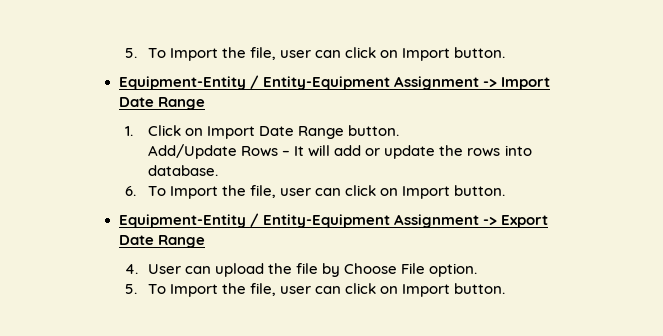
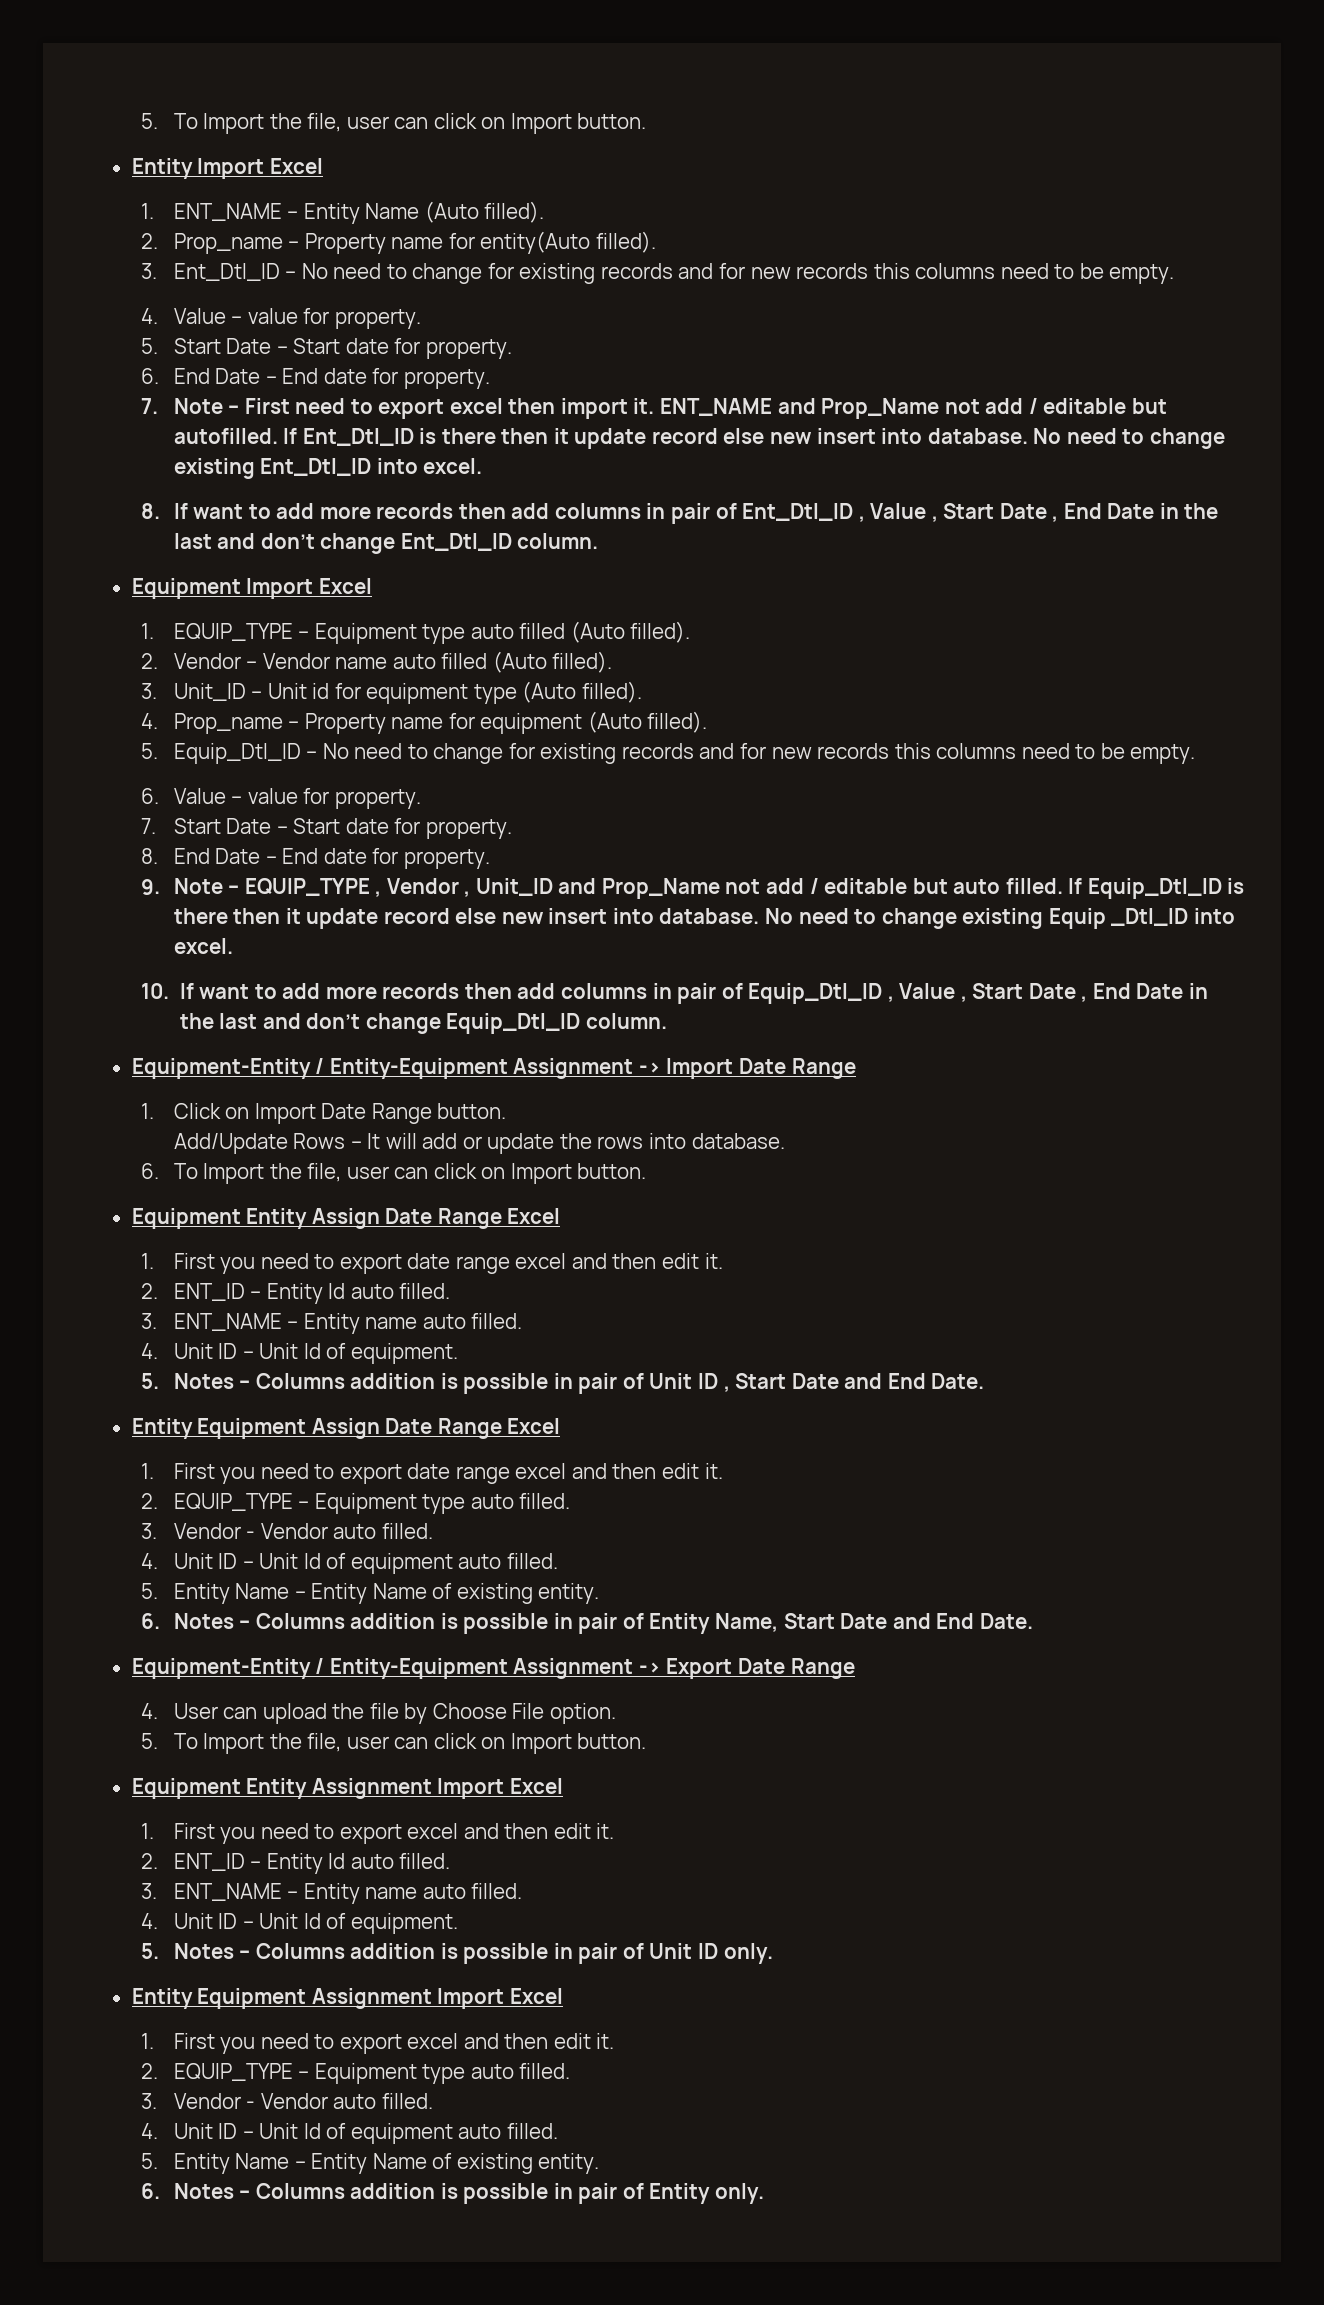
+ Entity Import Excel
+ 1. ENT_NAME – Entity Name (Auto filled).
+ 2. Prop_name – Property name for entity(Auto filled).
+ 3. Ent_Dtl_ID – No need to change for existing records and for new records this columns need to be empty.
+ 4. Value – value for property.
+ 5. Start Date – Start date for property.
+ 6. End Date – End date for property.
+ 7. Note – First need to export excel then import it. ENT_NAME and Prop_Name not add / editable but autofilled. If Ent_Dtl_ID is there then it update record else new insert into database. No need to change existing Ent_Dtl_ID into excel.
+ 8. If want to add more records then add columns in pair of Ent_Dtl_ID , Value , Start Date , End Date in the last and don’t change Ent_Dtl_ID column.
+ Equipment Import Excel
+ 1. EQUIP_TYPE – Equipment type auto filled (Auto filled).
+ 2. Vendor – Vendor name auto filled (Auto filled).
+ 3. Unit_ID – Unit id for equipment type (Auto filled).
+ 4. Prop_name – Property name for equipment (Auto filled).
+ 5. Equip_Dtl_ID – No need to change for existing records and for new records this columns need to be empty.
+ 6. Value – value for property.
+ 7. Start Date – Start date for property.
+ 8. End Date – End date for property.
+ 9. Note – EQUIP_TYPE , Vendor , Unit_ID and Prop_Name not add / editable but auto filled. If Equip_Dtl_ID is there then it update record else new insert into database. No need to change existing Equip _Dtl_ID into excel.
+ 10. If want to add more records then add columns in pair of Equip_Dtl_ID , Value , Start Date , End Date in the last and don’t change Equip_Dtl_ID column.
+ Equipment Entity Assign Date Range Excel
+ 1. First you need to export date range excel and then edit it.
+ 2. ENT_ID – Entity Id auto filled.
+ 3. ENT_NAME – Entity name auto filled.
+ 4. Unit ID – Unit Id of equipment.
+ 5. Notes – Columns addition is possible in pair of Unit ID , Start Date and End Date.
+ Entity Equipment Assign Date Range Excel
+ 1. First you need to export date range excel and then edit it.
+ 2. EQUIP_TYPE – Equipment type auto filled.
+ 3. Vendor - Vendor auto filled.
+ 4. Unit ID – Unit Id of equipment auto filled.
+ 5. Entity Name – Entity Name of existing entity.
+ 6. Notes – Columns addition is possible in pair of Entity Name, Start Date and End Date.
+ Equipment Entity Assignment Import Excel
+ 1. First you need to export excel and then edit it.
+ 2. ENT_ID – Entity Id auto filled.
+ 3. ENT_NAME – Entity name auto filled.
+ 4. Unit ID – Unit Id of equipment.
+ 5. Notes – Columns addition is possible in pair of Unit ID only.
+ Entity Equipment Assignment Import Excel
+ 1. First you need to export excel and then edit it.
+ 2. EQUIP_TYPE – Equipment type auto filled.
+ 3. Vendor - Vendor auto filled.
+ 4. Unit ID – Unit Id of equipment auto filled.
+ 5. Entity Name – Entity Name of existing entity.
+ 6. Notes – Columns addition is possible in pair of Entity only.

